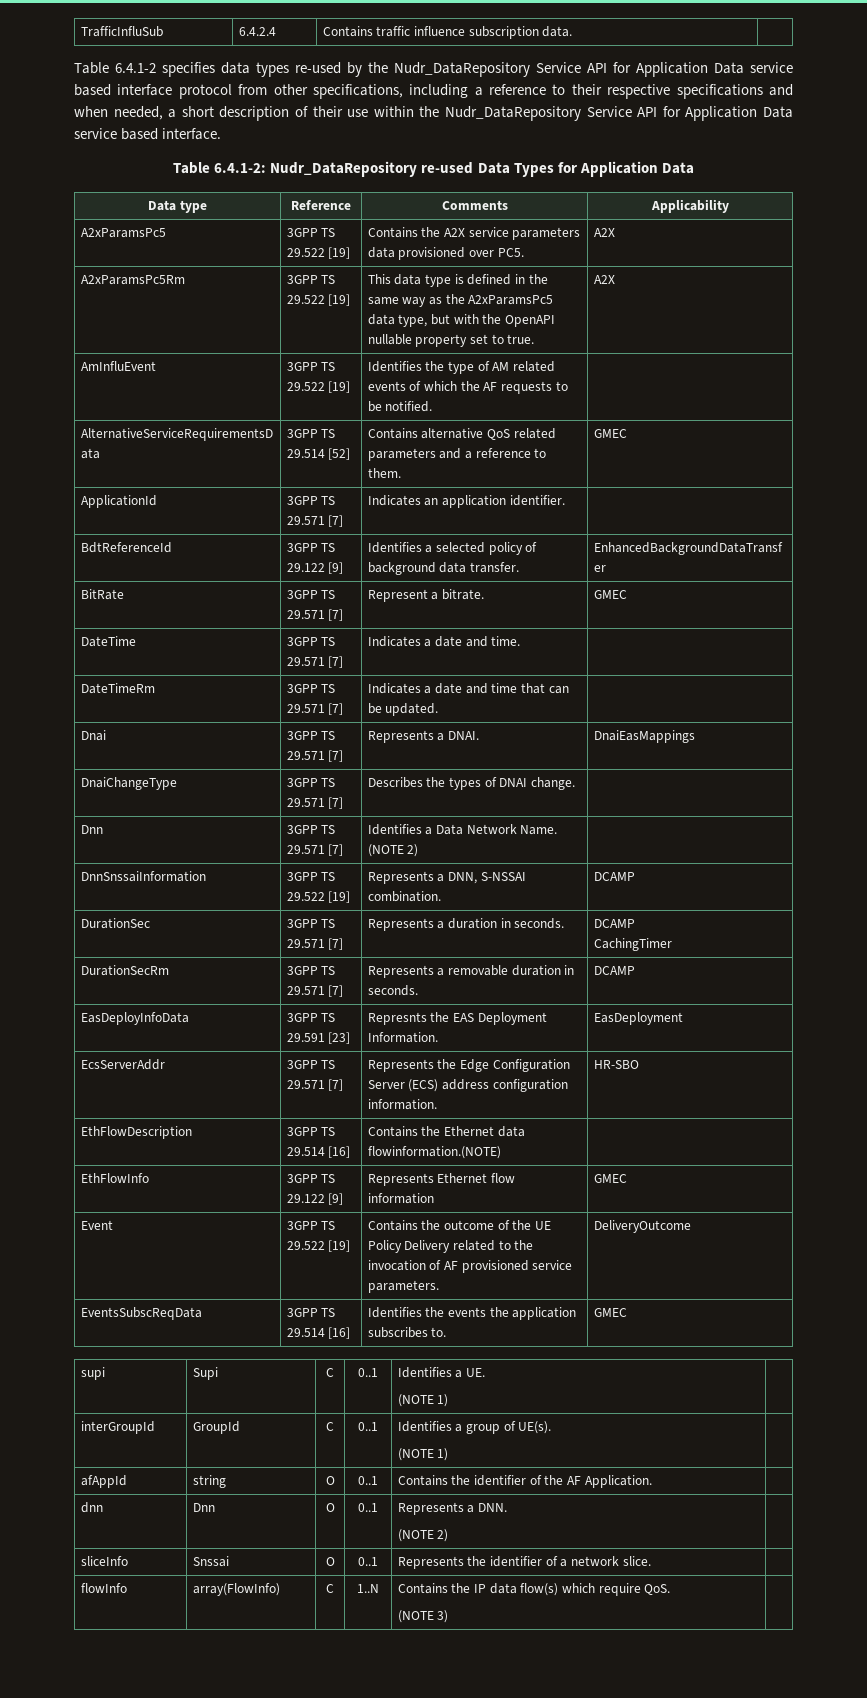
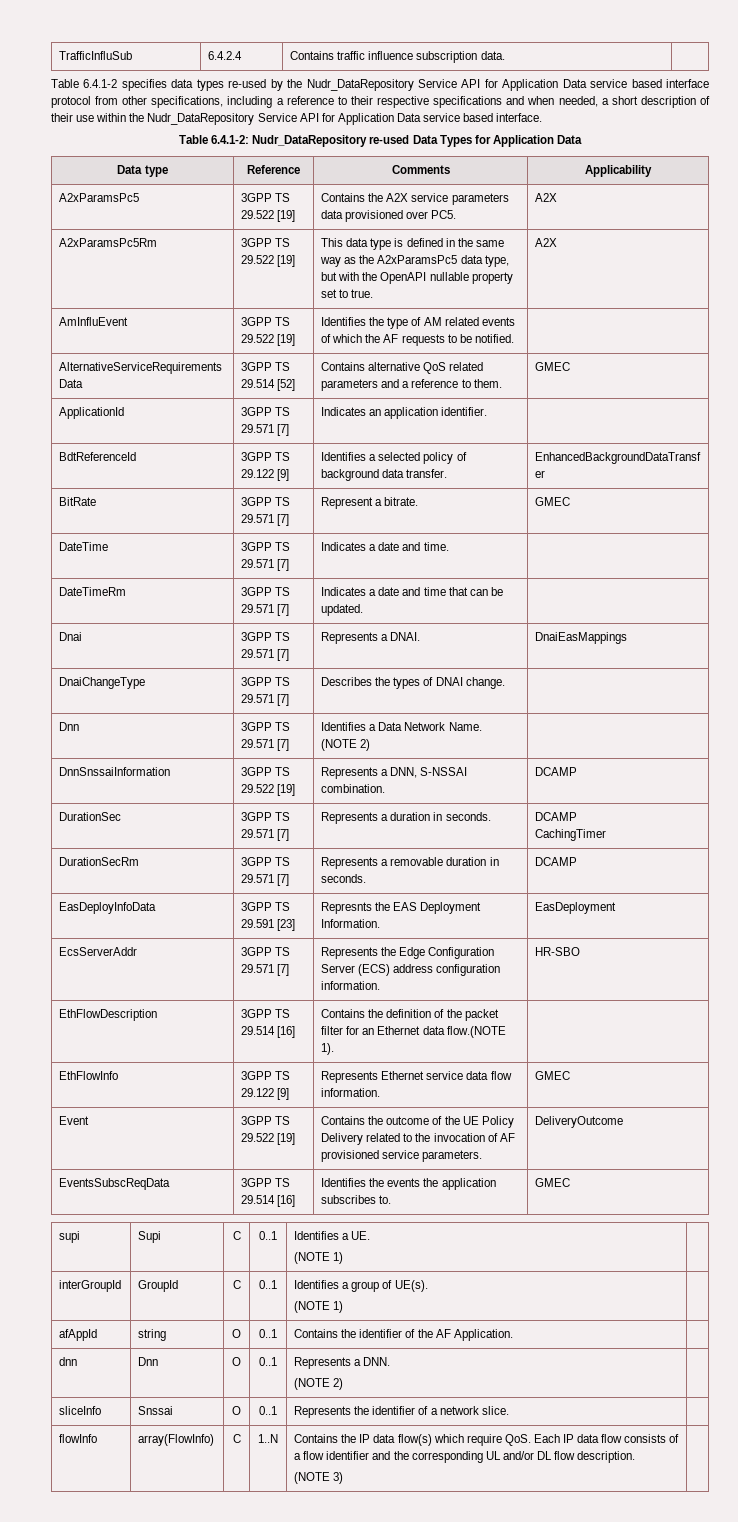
- EthFlowDescription | 3GPP TS 29.514 [16] | Contains the Ethernet data flowinformation.(NOTE) |
+ EthFlowDescription | 3GPP TS 29.514 [16] | Contains the definition of the packet filter for an Ethernet data flow.(NOTE 1). |
- EthFlowInfo | 3GPP TS 29.122 [9] | Represents Ethernet flow information | GMEC
+ EthFlowInfo | 3GPP TS 29.122 [9] | Represents Ethernet service data flow information. | GMEC
- flowInfo | array(FlowInfo) | C | 1..N | Contains the IP data flow(s) which require QoS.
+ flowInfo | array(FlowInfo) | C | 1..N | Contains the IP data flow(s) which require QoS. Each IP data flow consists of a flow identifier and the corresponding UL and/or DL flow description.

